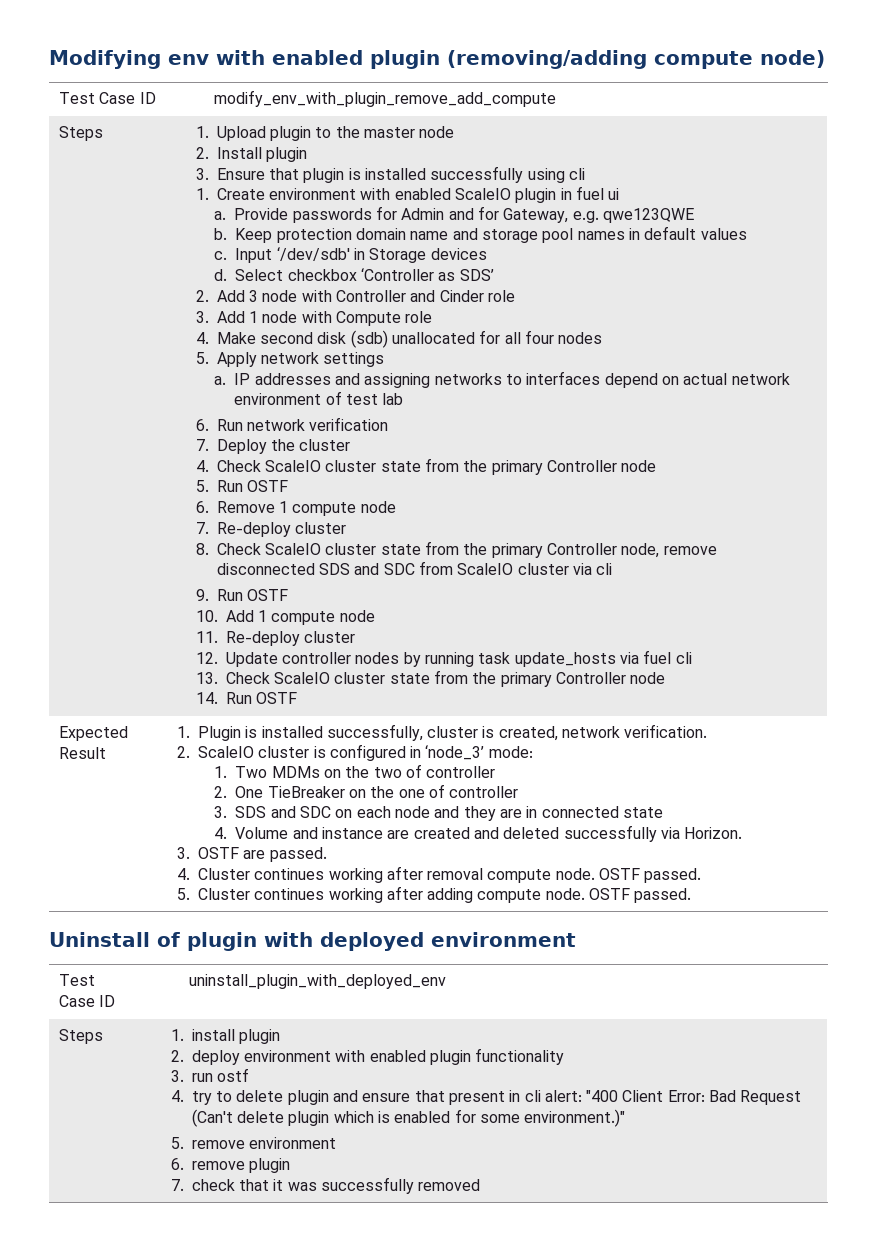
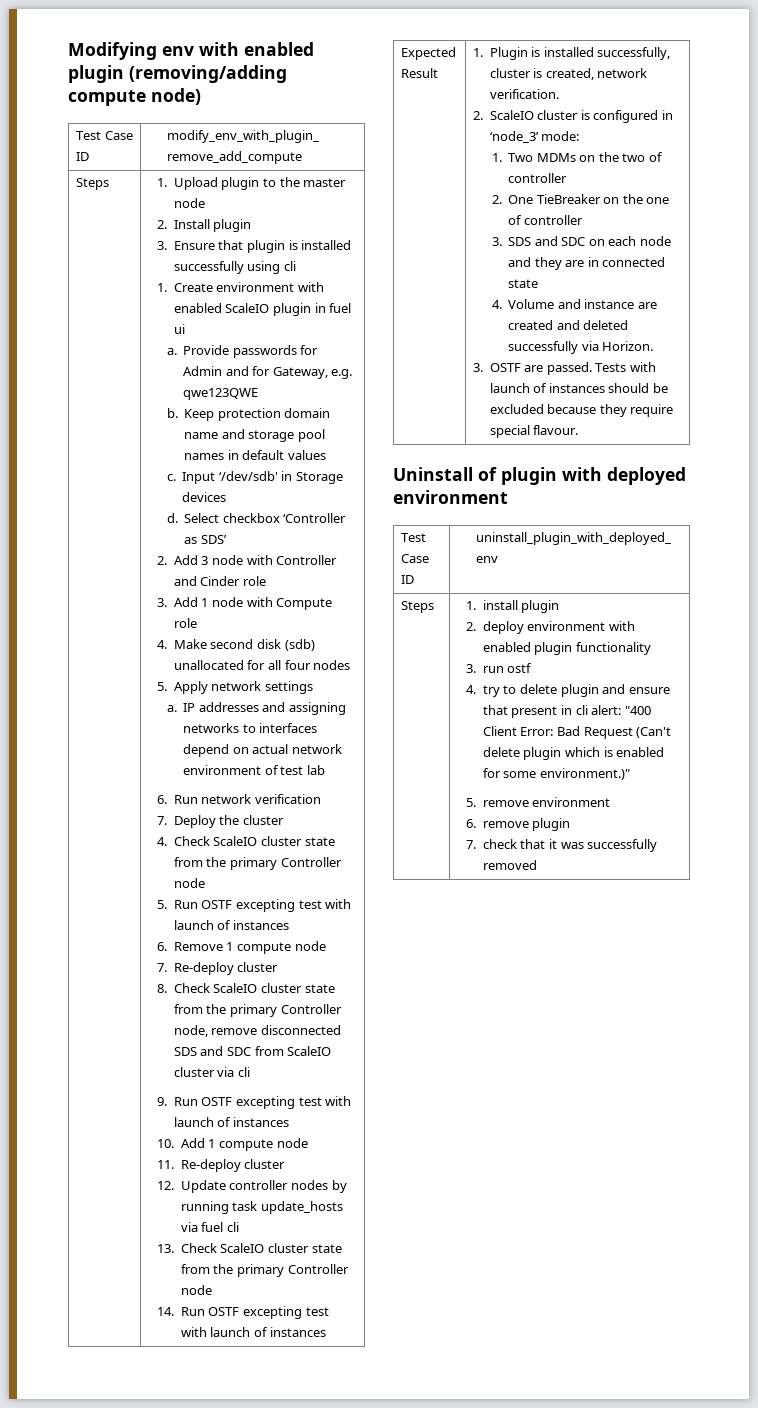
- 5. Run OSTF
+ 5. Run OSTF excepting test with launch of instances
- 9. Run OSTF
+ 9. Run OSTF excepting test with launch of instances
- 14. Run OSTF
+ 14. Run OSTF excepting test with launch of instances
- 3. OSTF are passed.
- 4. Cluster continues working after removal compute node. OSTF passed.
- 5. Cluster continues working after adding compute node. OSTF passed.
+ 3. OSTF are passed. Tests with launch of instances should be excluded because they require special flavour.

